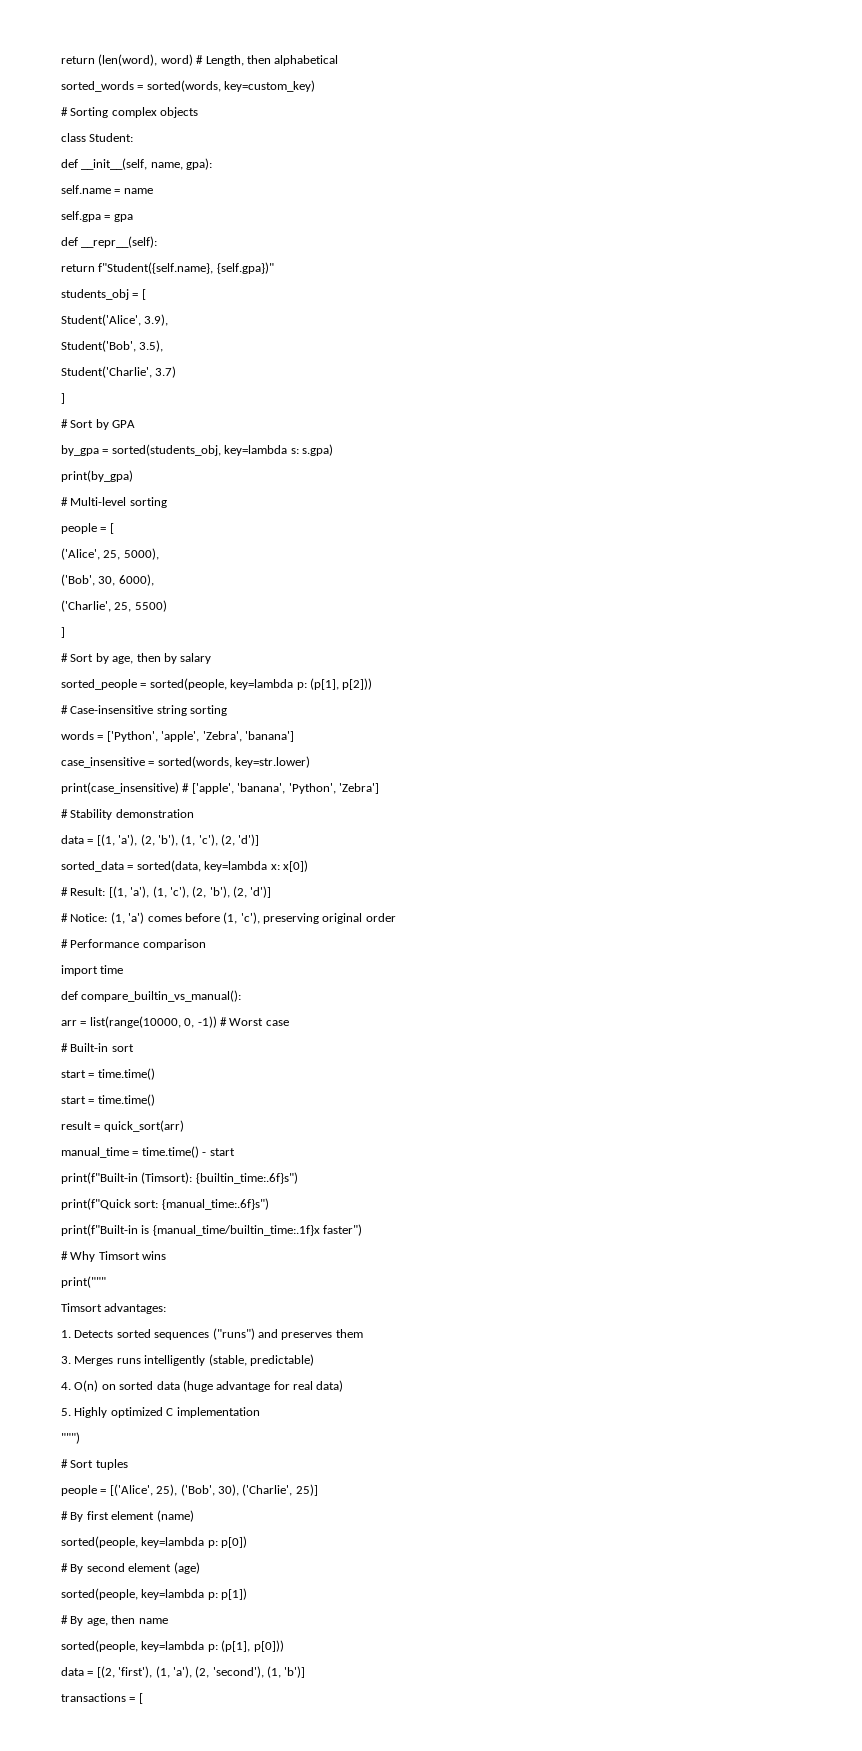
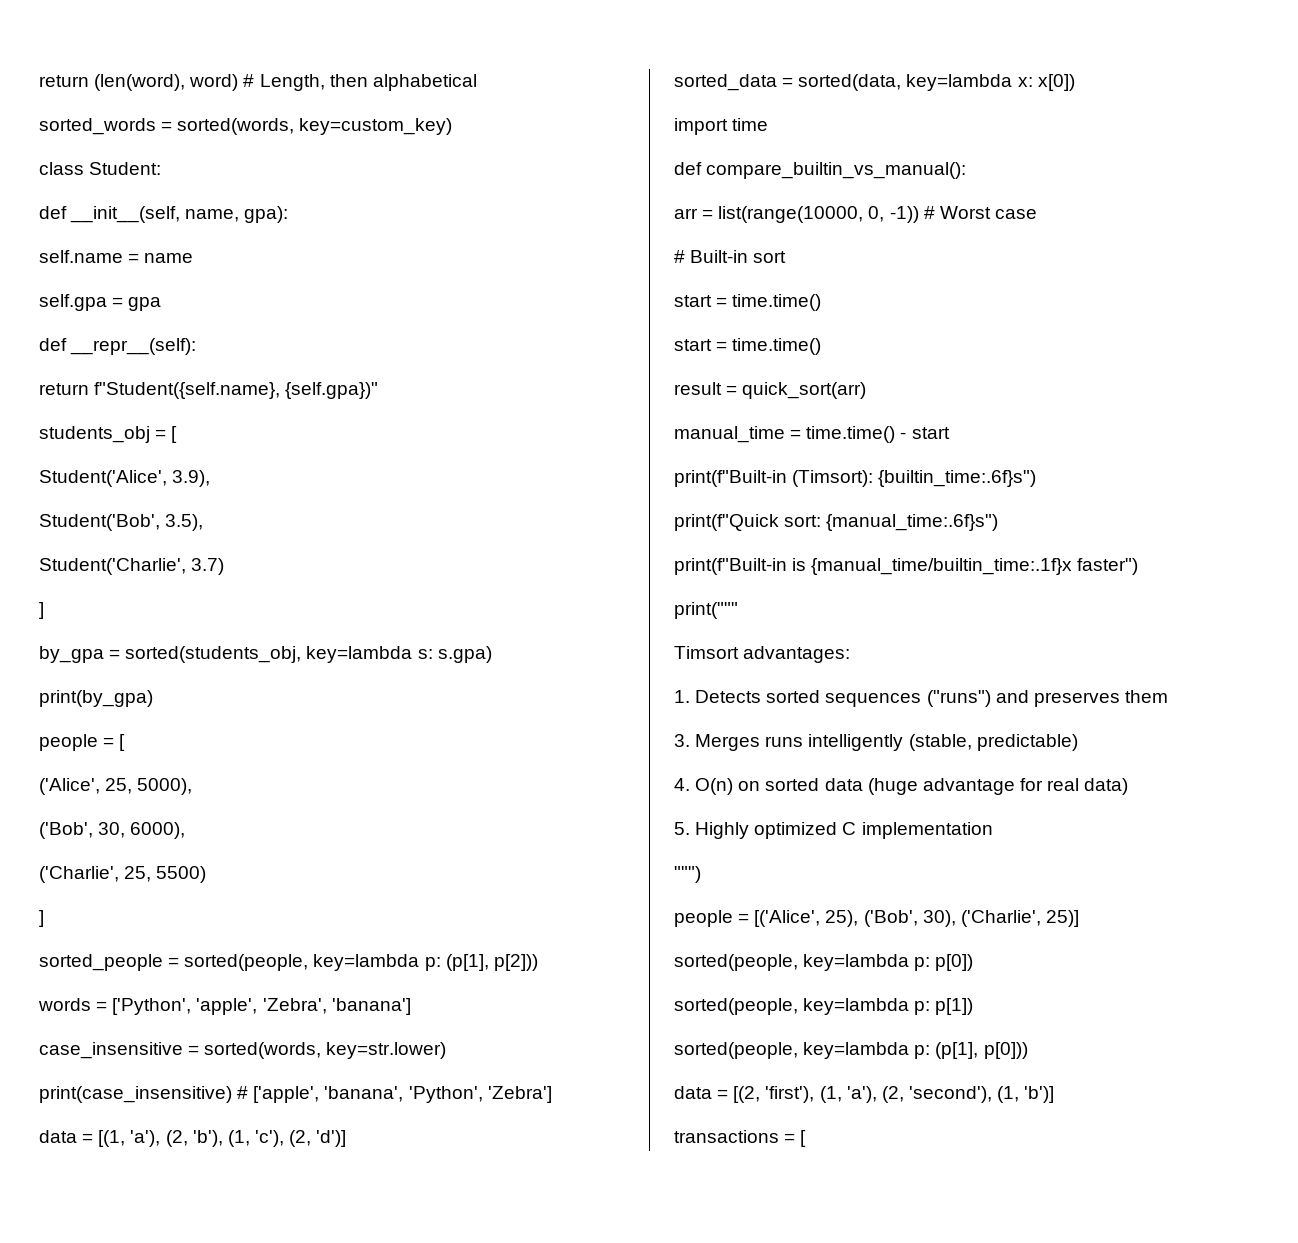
- # Sorting complex objects
- # Sort by GPA
- # Multi-level sorting
- # Sort by age, then by salary
- # Case-insensitive string sorting
- # Stability demonstration
- # Result: [(1, 'a'), (1, 'c'), (2, 'b'), (2, 'd')]
- # Notice: (1, 'a') comes before (1, 'c'), preserving original order
- # Performance comparison
- # Why Timsort wins
- # Sort tuples
- # By first element (name)
- # By second element (age)
- # By age, then name

